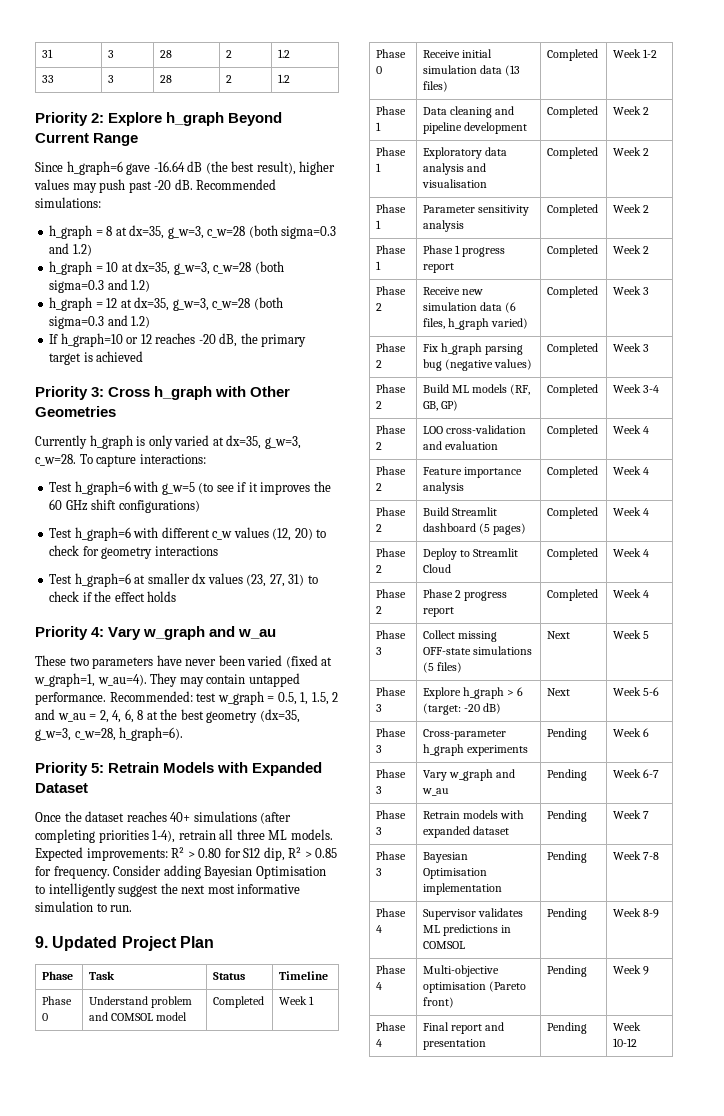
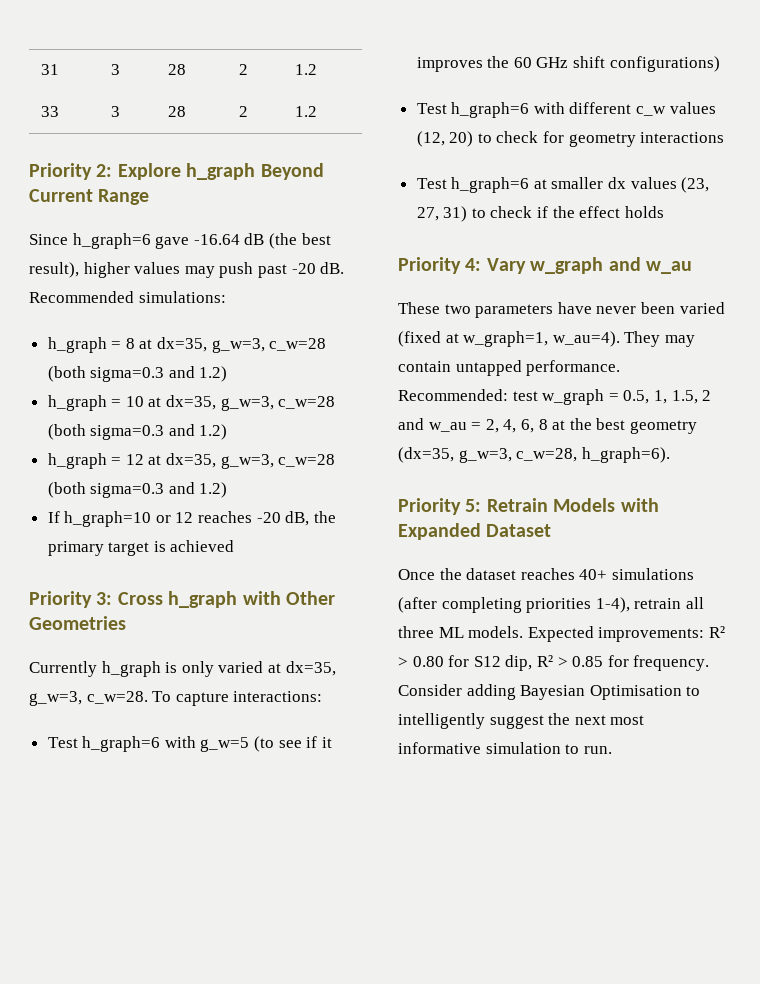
- 9. Updated Project Plan
- Phase | Task | Status | Timeline
- Phase 0 | Understand problem and COMSOL model | Completed | Week 1
- Phase 0 | Receive initial simulation data (13 files) | Completed | Week 1-2
- Phase 1 | Data cleaning and pipeline development | Completed | Week 2
- Phase 1 | Exploratory data analysis and visualisation | Completed | Week 2
- Phase 1 | Parameter sensitivity analysis | Completed | Week 2
- Phase 1 | Phase 1 progress report | Completed | Week 2
- Phase 2 | Receive new simulation data (6 files, h_graph varied) | Completed | Week 3
- Phase 2 | Fix h_graph parsing bug (negative values) | Completed | Week 3
- Phase 2 | Build ML models (RF, GB, GP) | Completed | Week 3-4
- Phase 2 | LOO cross-validation and evaluation | Completed | Week 4
- Phase 2 | Feature importance analysis | Completed | Week 4
- Phase 2 | Build Streamlit dashboard (5 pages) | Completed | Week 4
- Phase 2 | Deploy to Streamlit Cloud | Completed | Week 4
- Phase 2 | Phase 2 progress report | Completed | Week 4
- Phase 3 | Collect missing OFF-state simulations (5 files) | Next | Week 5
- Phase 3 | Explore h_graph > 6 (target: -20 dB) | Next | Week 5-6
- Phase 3 | Cross-parameter h_graph experiments | Pending | Week 6
- Phase 3 | Vary w_graph and w_au | Pending | Week 6-7
- Phase 3 | Retrain models with expanded dataset | Pending | Week 7
- Phase 3 | Bayesian Optimisation implementation | Pending | Week 7-8
- Phase 4 | Supervisor validates ML predictions in COMSOL | Pending | Week 8-9
- Phase 4 | Multi-objective optimisation (Pareto front) | Pending | Week 9
- Phase 4 | Final report and presentation | Pending | Week 10-12

